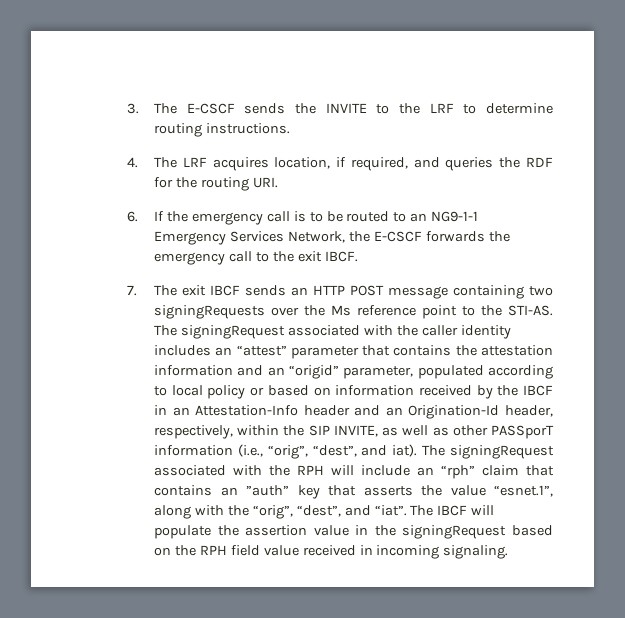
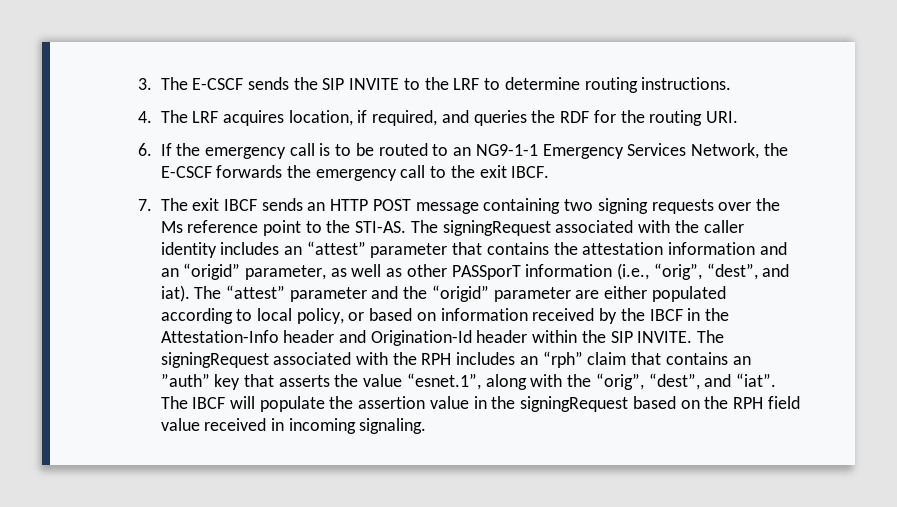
- 3. The E-CSCF sends the INVITE to the LRF to determine routing instructions.
+ 3. The E-CSCF sends the SIP INVITE to the LRF to determine routing instructions.
- 7. The exit IBCF sends an HTTP POST message containing two signingRequests over the Ms reference point to the STI-AS.
+ 7. The exit IBCF sends an HTTP POST message containing two signing requests over the Ms reference point to the STI-AS.
- The signingRequest associated with the caller identity includes an “attest” parameter that contains the attestation information and an “origid” parameter, populated according to local policy or based on information received by the IBCF in an Attestation-Info header and an Origination-Id header, respectively, within the SIP INVITE, as well as other PASSporT information (i.e., “orig”, “dest”, and iat).
+ The signingRequest associated with the caller identity includes an “attest” parameter that contains the attestation information and an “origid” parameter, as well as other PASSporT information (i.e., “orig”, “dest”, and iat).
- The signingRequest associated with the RPH will include an “rph” claim that contains an ”auth” key that asserts the value “esnet.1”, along with the “orig”, “dest”, and “iat”.
+ The “attest” parameter and the “origid” parameter are either populated according to local policy, or based on information received by the IBCF in the Attestation-Info header and Origination-Id header within the SIP INVITE. The signingRequest associated with the RPH includes an “rph” claim that contains an ”auth” key that asserts the value “esnet.1”, along with the “orig”, “dest”, and “iat”.

